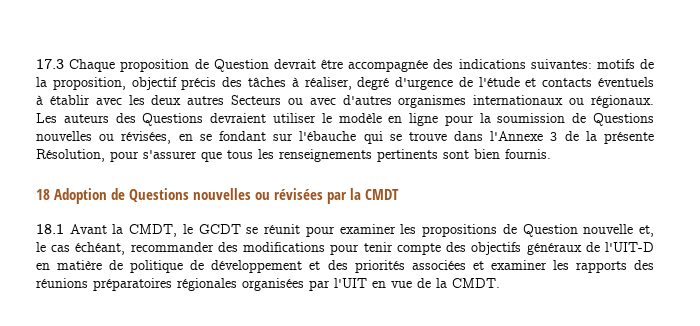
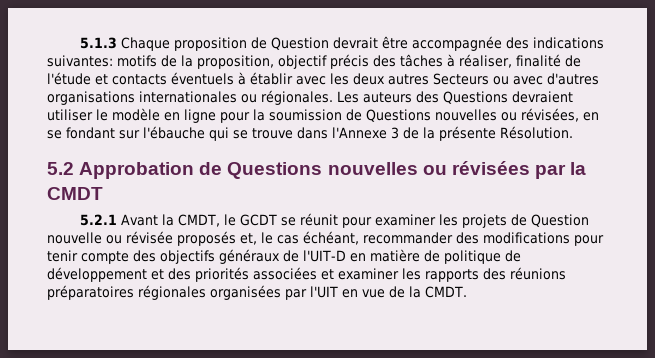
- 17.3 Chaque proposition de Question devrait être accompagnée des indications suivantes: motifs de la proposition, objectif précis des tâches à réaliser, degré d'urgence de l'étude et contacts éventuels à établir avec les deux autres Secteurs ou avec d'autres organismes internationaux ou régionaux.
+ 5.1.3 Chaque proposition de Question devrait être accompagnée des indications suivantes: motifs de la proposition, objectif précis des tâches à réaliser, finalité de l'étude et contacts éventuels à établir avec les deux autres Secteurs ou avec d'autres organisations internationales ou régionales.
- Les auteurs des Questions devraient utiliser le modèle en ligne pour la soumission de Questions nouvelles ou révisées, en se fondant sur l'ébauche qui se trouve dans l'Annexe 3 de la présente Résolution, pour s'assurer que tous les renseignements pertinents sont bien fournis.
- 18 Adoption de Questions nouvelles ou révisées par la CMDT
+ Les auteurs des Questions devraient utiliser le modèle en ligne pour la soumission de Questions nouvelles ou révisées, en se fondant sur l'ébauche qui se trouve dans l'Annexe 3 de la présente Résolution.
+ 5.2 Approbation de Questions nouvelles ou révisées par la CMDT
- 18.1 Avant la CMDT, le GCDT se réunit pour examiner les propositions de Question nouvelle et, le cas échéant, recommander des modifications pour tenir compte des objectifs généraux de l'UIT-D en matière de politique de développement et des priorités associées et examiner les rapports des réunions préparatoires régionales organisées par l'UIT en vue de la CMDT.
+ 5.2.1 Avant la CMDT, le GCDT se réunit pour examiner les projets de Question nouvelle ou révisée proposés et, le cas échéant, recommander des modifications pour tenir compte des objectifs généraux de l'UIT-D en matière de politique de développement et des priorités associées et examiner les rapports des réunions préparatoires régionales organisées par l'UIT en vue de la CMDT.

